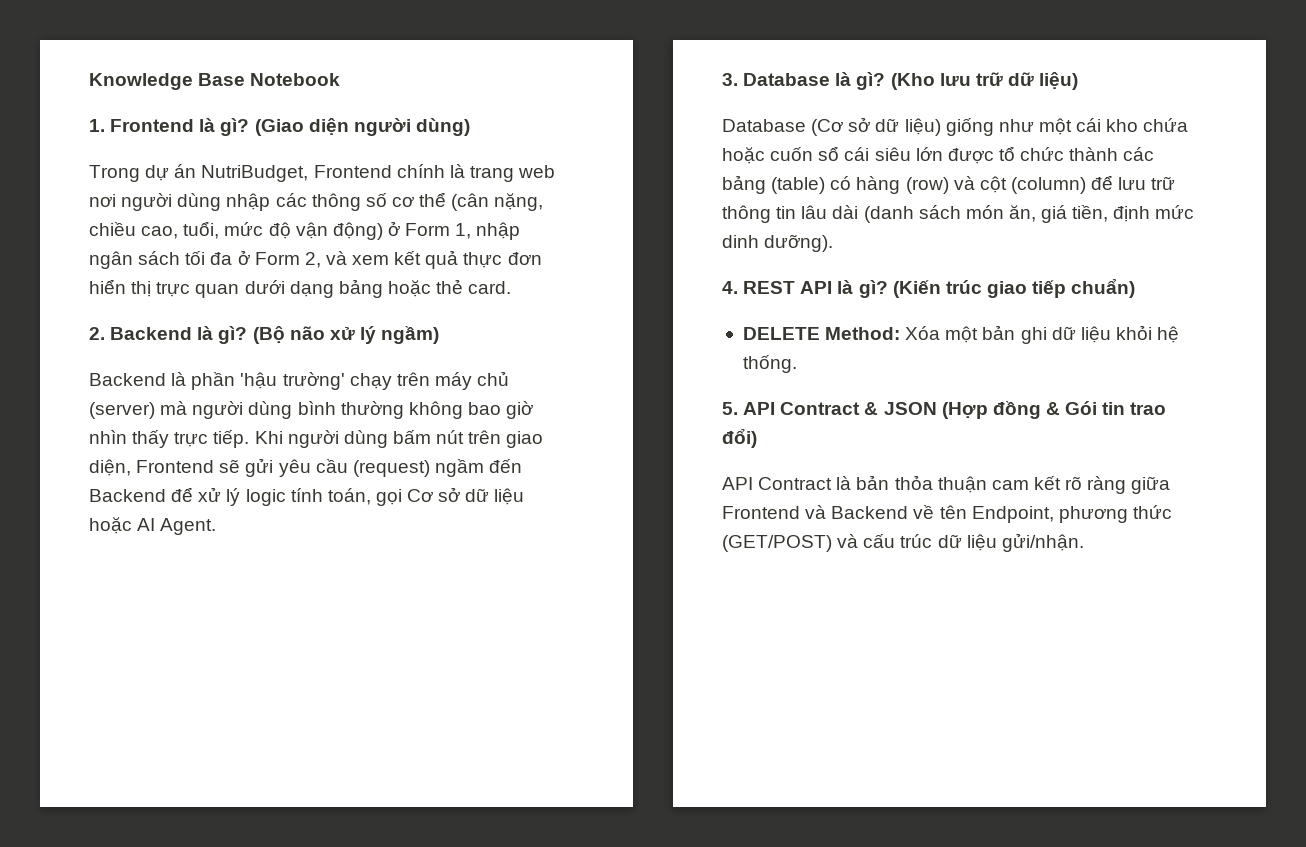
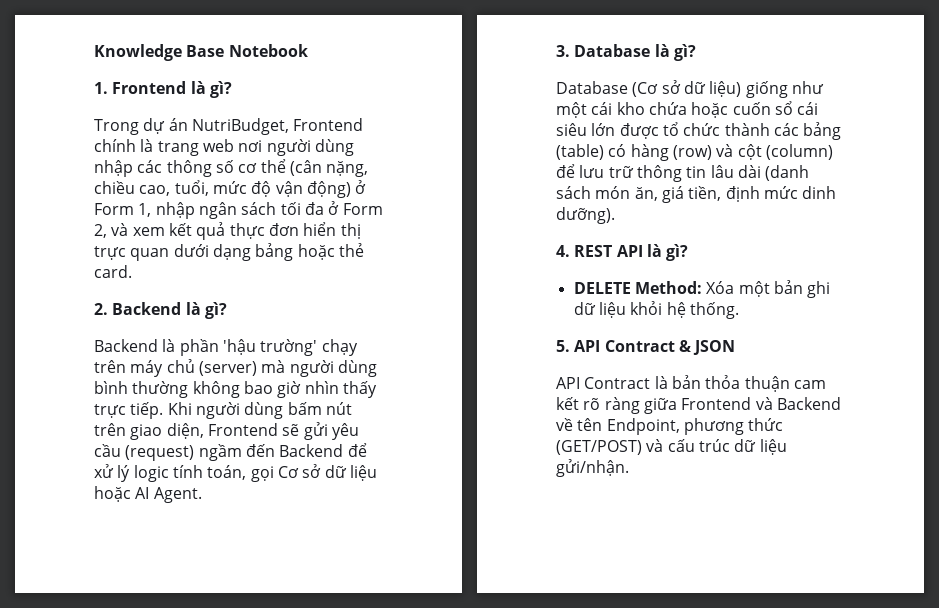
- (Giao diện người dùng)
- (Bộ não xử lý ngầm)
- (Kho lưu trữ dữ liệu)
- (Kiến trúc giao tiếp chuẩn)
- 5. API Contract & JSON (Hợp đồng & Gói tin trao đổi)
+ 5. API Contract & JSON

